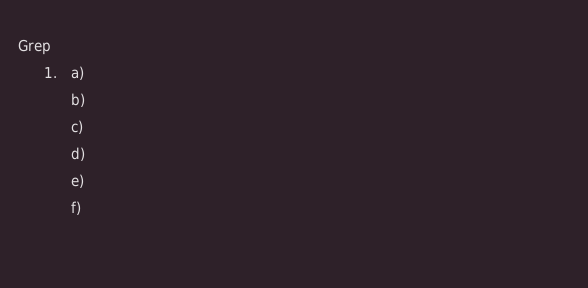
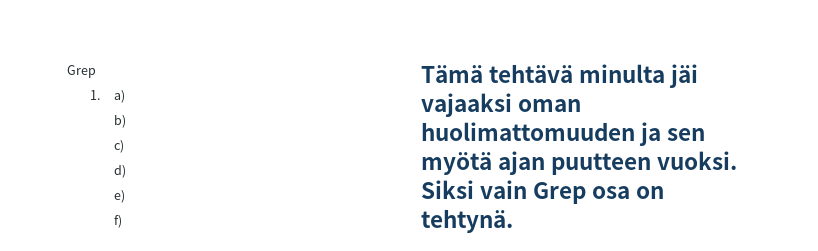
+ Tämä tehtävä minulta jäi vajaaksi oman huolimattomuuden ja sen myötä ajan puutteen vuoksi. Siksi vain Grep osa on tehtynä.

